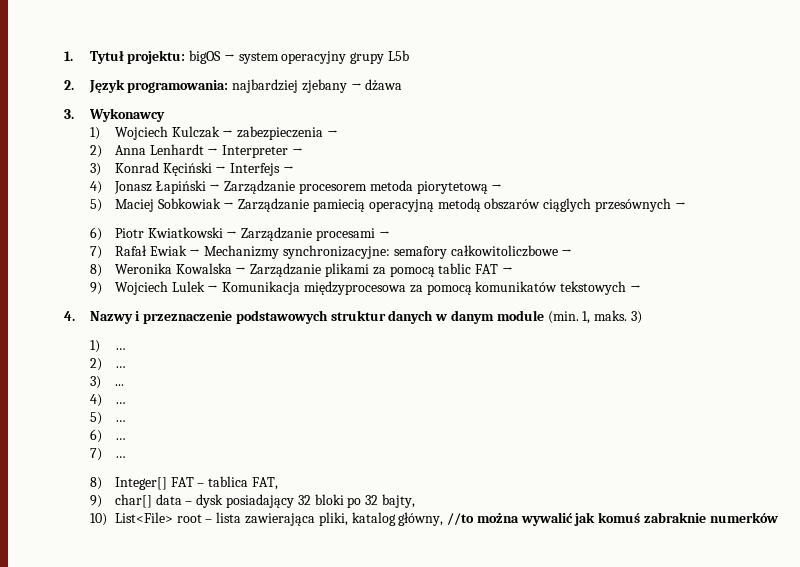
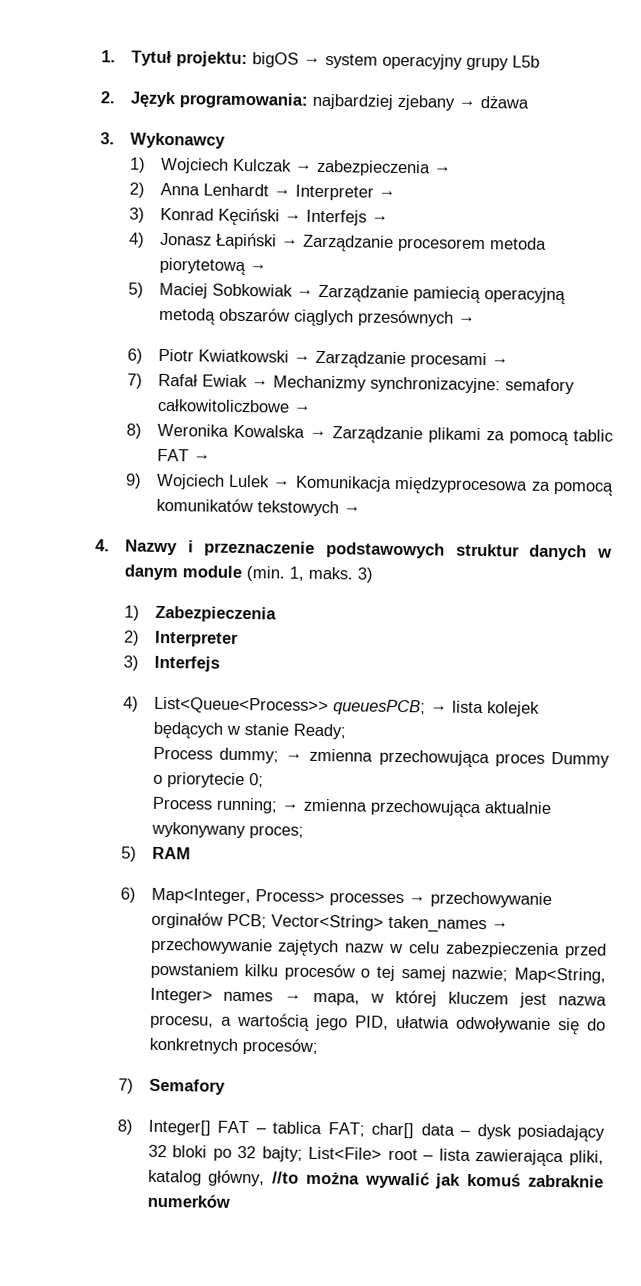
- 1) …
- 2) …
- 3) ...
- 4) …
- 5) …
- 6) …
- 7) …
+ 1) Zabezpieczenia
+ 2) Interpreter
+ 3) Interfejs
+ 4) List<Queue<Process>> queuesPCB; → lista kolejek będących w stanie Ready;
+ Process dummy; → zmienna przechowująca proces Dummy o priorytecie 0;
+ Process running; → zmienna przechowująca aktualnie wykonywany proces;
+ 5) RAM
+ 6) Map<Integer, Process> processes → przechowywanie orginałów PCB; Vector<String> taken_names → przechowywanie zajętych nazw w celu zabezpieczenia przed powstaniem kilku procesów o tej samej nazwie; Map<String, Integer> names → mapa, w której kluczem jest nazwa procesu, a wartością jego PID, ułatwia odwoływanie się do konkretnych procesów;
+ 7) Semafory
- 8) Integer[] FAT – tablica FAT,
- 9) char[] data – dysk posiadający 32 bloki po 32 bajty,
- 10) List<File> root – lista zawierająca pliki, katalog główny, //to można wywalić jak komuś zabraknie numerków
+ 8) Integer[] FAT – tablica FAT; char[] data – dysk posiadający 32 bloki po 32 bajty; List<File> root – lista zawierająca pliki, katalog główny, //to można wywalić jak komuś zabraknie numerków

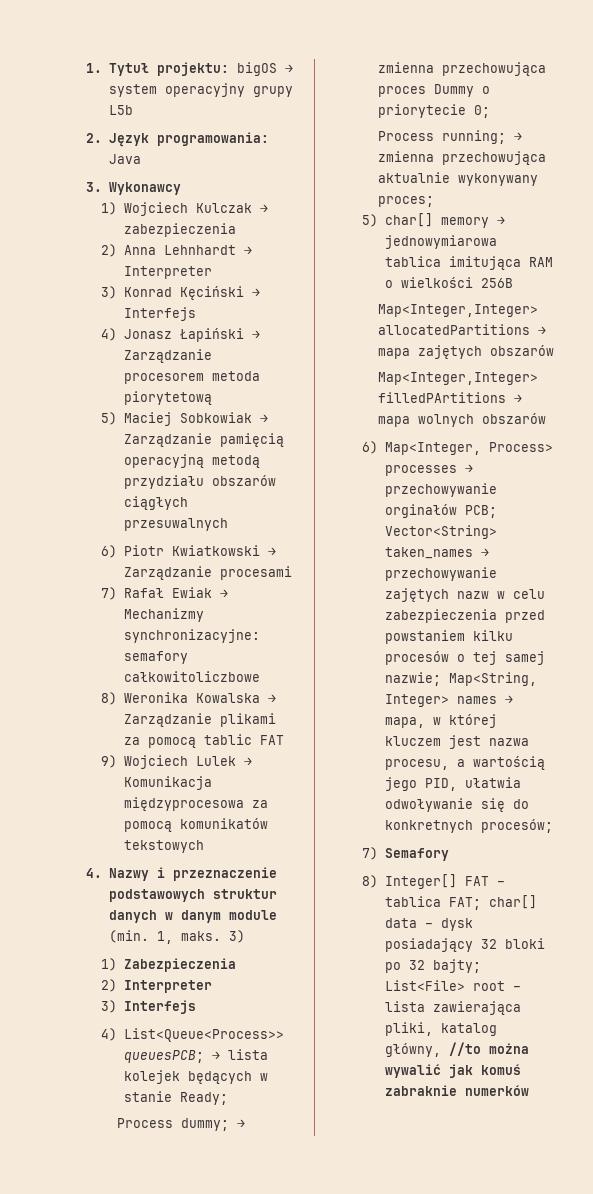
- 2. Język programowania: najbardziej zjebany → dżawa
+ 2. Język programowania: Java
- 1) Wojciech Kulczak → zabezpieczenia →
+ 1) Wojciech Kulczak → zabezpieczenia
- 2) Anna Lenhardt → Interpreter →
+ 2) Anna Lehnhardt → Interpreter
- 3) Konrad Kęciński → Interfejs →
+ 3) Konrad Kęciński → Interfejs
- 4) Jonasz Łapiński → Zarządzanie procesorem metoda piorytetową →
+ 4) Jonasz Łapiński → Zarządzanie procesorem metoda piorytetową
- 5) Maciej Sobkowiak → Zarządzanie pamiecią operacyjną metodą obszarów ciąglych przesównych →
+ 5) Maciej Sobkowiak → Zarządzanie pamięcią operacyjną metodą przydziału obszarów ciągłych przesuwalnych
- 6) Piotr Kwiatkowski → Zarządzanie procesami →
+ 6) Piotr Kwiatkowski → Zarządzanie procesami
- 7) Rafał Ewiak → Mechanizmy synchronizacyjne: semafory całkowitoliczbowe →
+ 7) Rafał Ewiak → Mechanizmy synchronizacyjne: semafory całkowitoliczbowe
- 8) Weronika Kowalska → Zarządzanie plikami za pomocą tablic FAT →
+ 8) Weronika Kowalska → Zarządzanie plikami za pomocą tablic FAT
- 9) Wojciech Lulek → Komunikacja międzyprocesowa za pomocą komunikatów tekstowych →
+ 9) Wojciech Lulek → Komunikacja międzyprocesowa za pomocą komunikatów tekstowych
- 5) RAM
+ 5) char[] memory → jednowymiarowa tablica imitująca RAM o wielkości 256B
+ Map<Integer,Integer> allocatedPartitions → mapa zajętych obszarów
+ Map<Integer,Integer> filledPArtitions → mapa wolnych obszarów

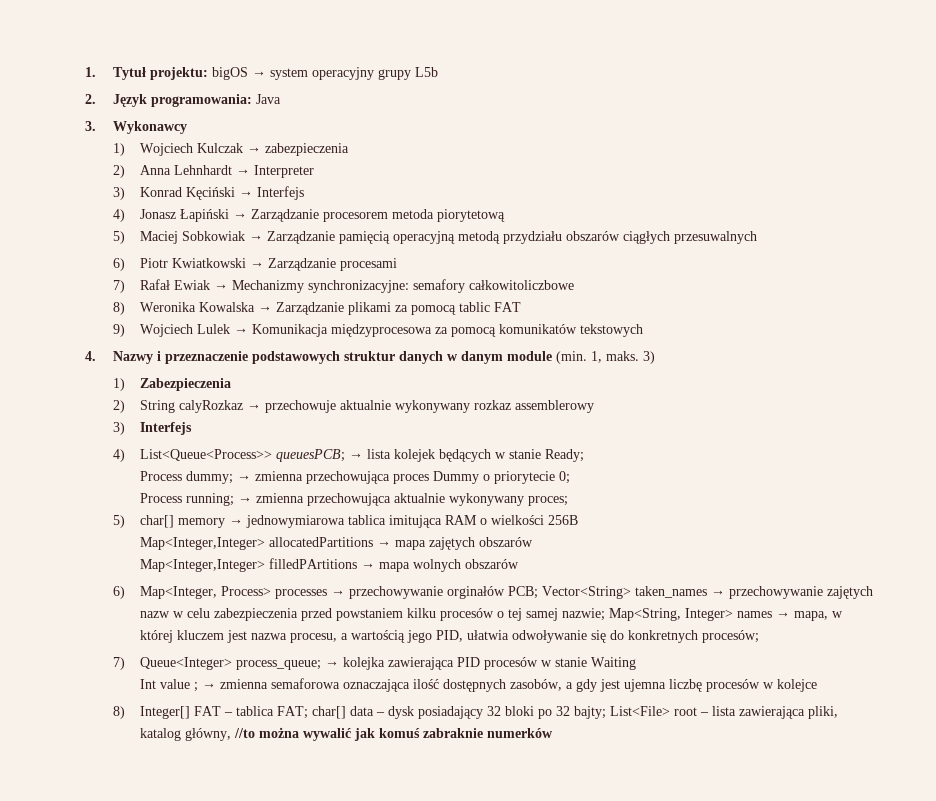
- 2) Interpreter
+ 2) String calyRozkaz → przechowuje aktualnie wykonywany rozkaz assemblerowy
- 7) Semafory
+ 7) Queue<Integer> process_queue; → kolejka zawierająca PID procesów w stanie Waiting
+ Int value ; → zmienna semaforowa oznaczająca ilość dostępnych zasobów, a gdy jest ujemna liczbę procesów w kolejce

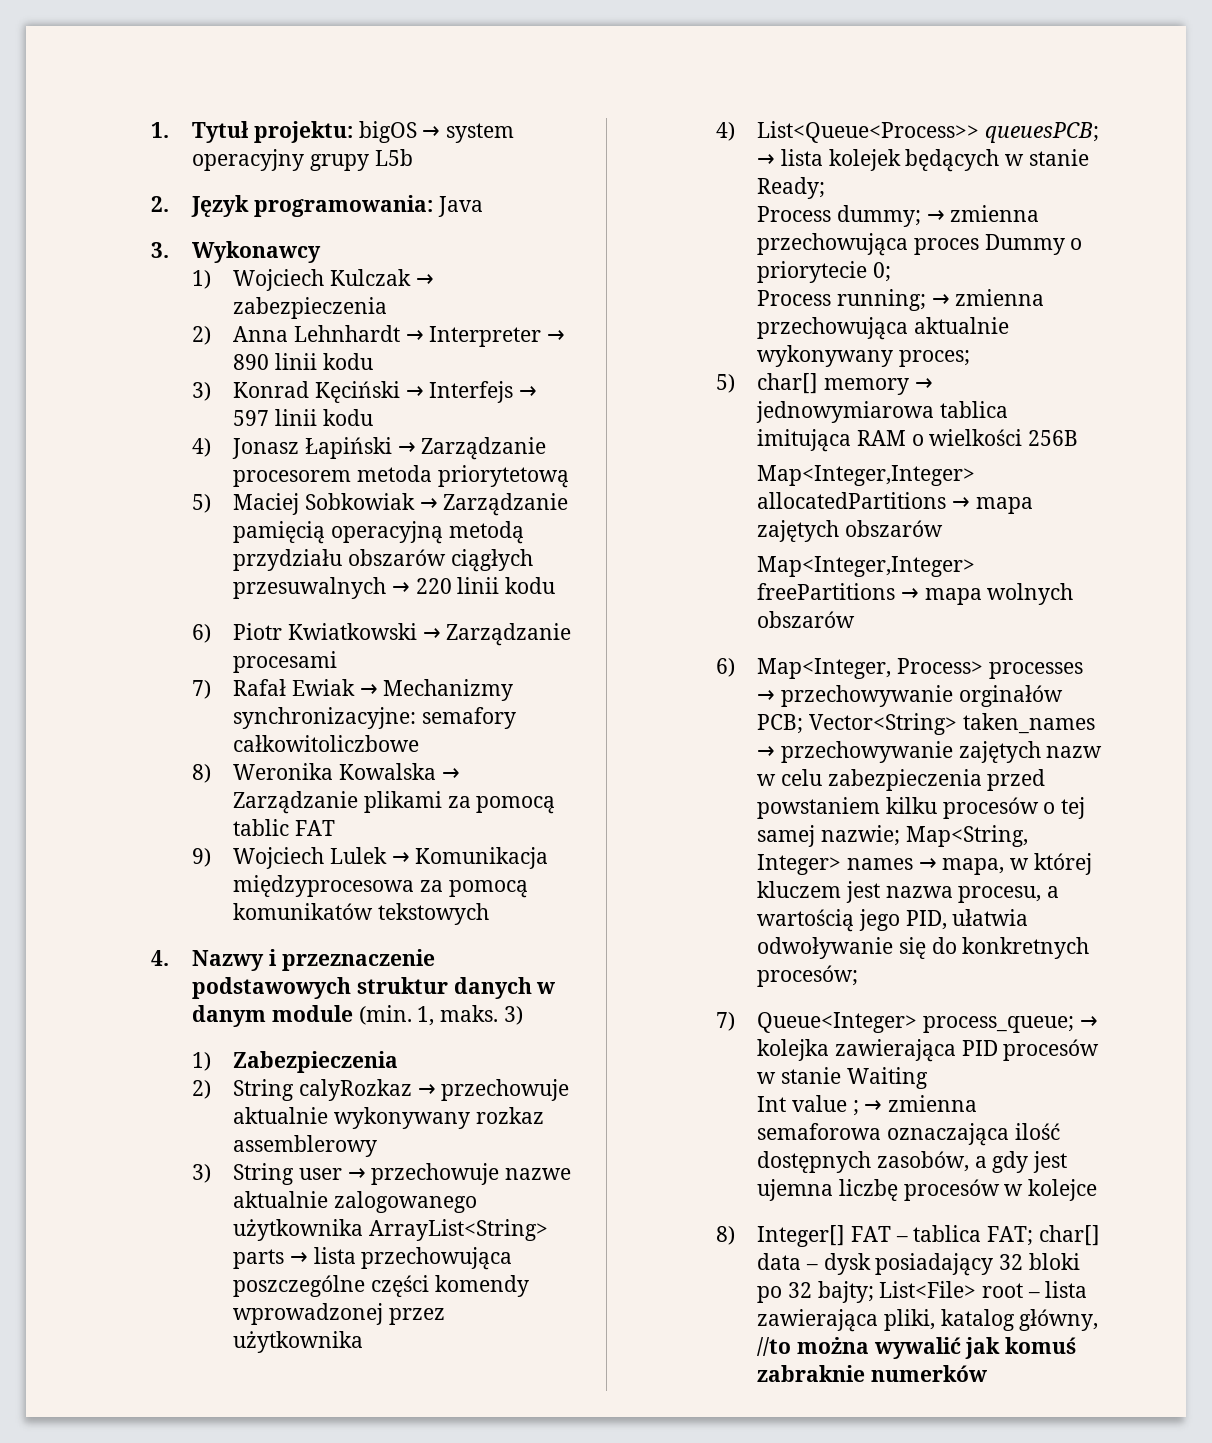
- 2) Anna Lehnhardt → Interpreter
+ 2) Anna Lehnhardt → Interpreter → 890 linii kodu
- 3) Konrad Kęciński → Interfejs
+ 3) Konrad Kęciński → Interfejs → 597 linii kodu
- 4) Jonasz Łapiński → Zarządzanie procesorem metoda piorytetową
+ 4) Jonasz Łapiński → Zarządzanie procesorem metoda priorytetową
- 5) Maciej Sobkowiak → Zarządzanie pamięcią operacyjną metodą przydziału obszarów ciągłych przesuwalnych
+ 5) Maciej Sobkowiak → Zarządzanie pamięcią operacyjną metodą przydziału obszarów ciągłych przesuwalnych → 220 linii kodu
- 3) Interfejs
+ 3) String user → przechowuje nazwe aktualnie zalogowanego użytkownika ArrayList<String> parts → lista przechowująca poszczególne części komendy wprowadzonej przez użytkownika
- Map<Integer,Integer> filledPArtitions → mapa wolnych obszarów
+ Map<Integer,Integer> freePartitions → mapa wolnych obszarów

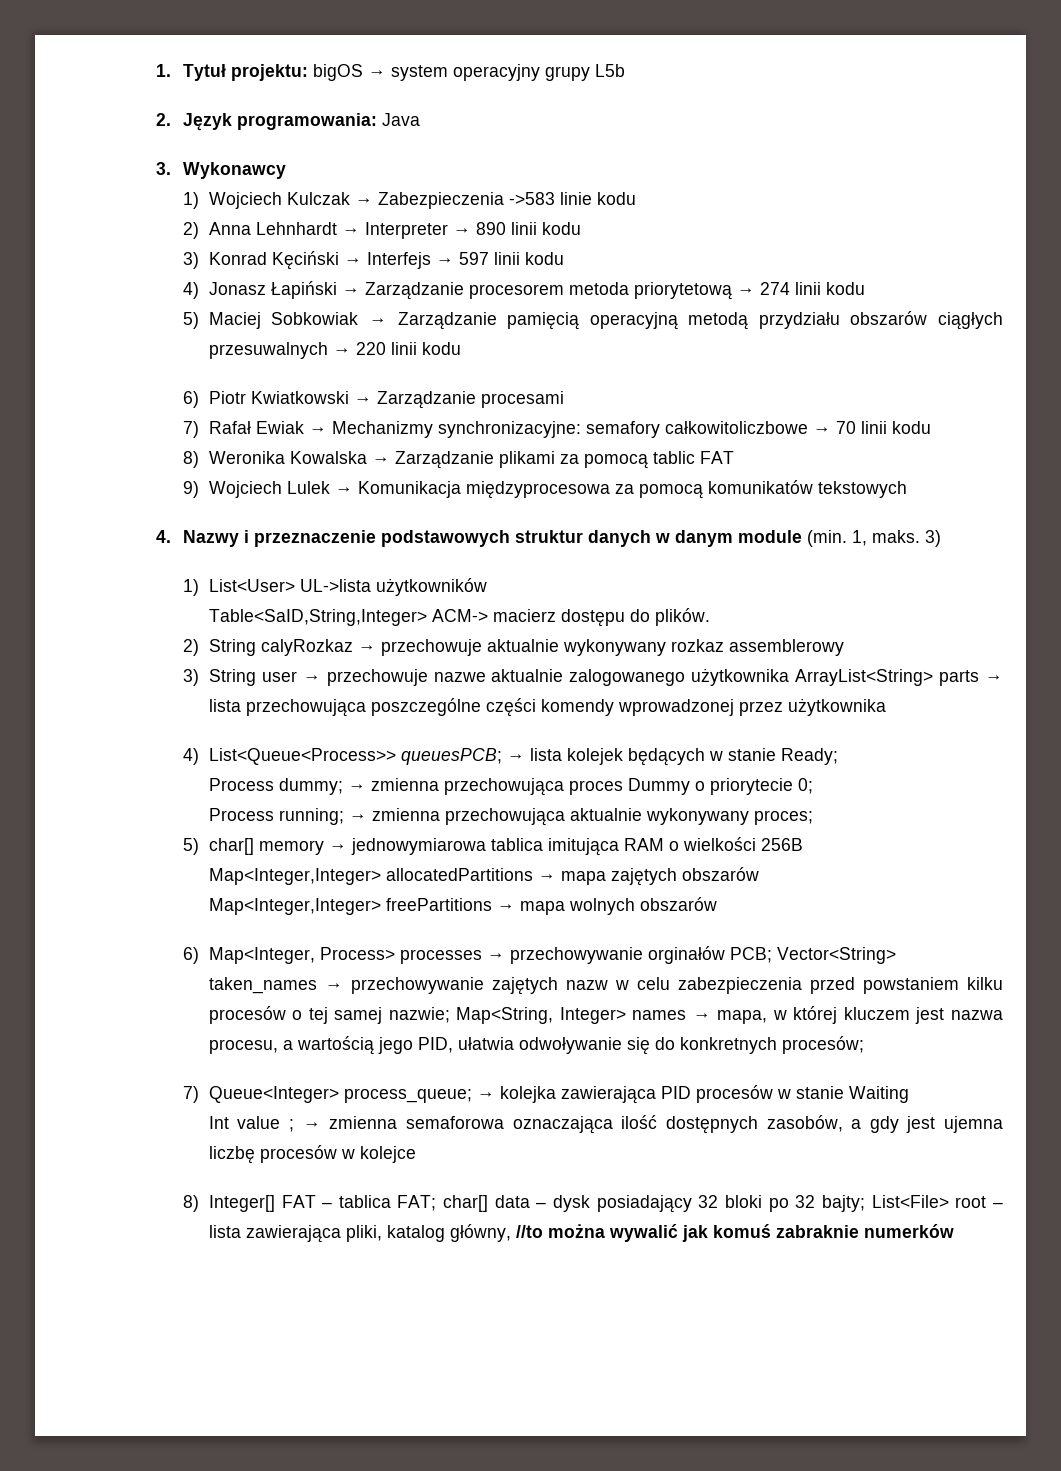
- 1) Wojciech Kulczak → zabezpieczenia
+ 1) Wojciech Kulczak → Zabezpieczenia ->583 linie kodu
- 4) Jonasz Łapiński → Zarządzanie procesorem metoda priorytetową
+ 4) Jonasz Łapiński → Zarządzanie procesorem metoda priorytetową → 274 linii kodu
- 7) Rafał Ewiak → Mechanizmy synchronizacyjne: semafory całkowitoliczbowe
+ 7) Rafał Ewiak → Mechanizmy synchronizacyjne: semafory całkowitoliczbowe → 70 linii kodu
- 1) Zabezpieczenia
+ 1) List<User> UL->lista użytkowników
+ Table<SaID,String,Integer> ACM-> macierz dostępu do plików.

